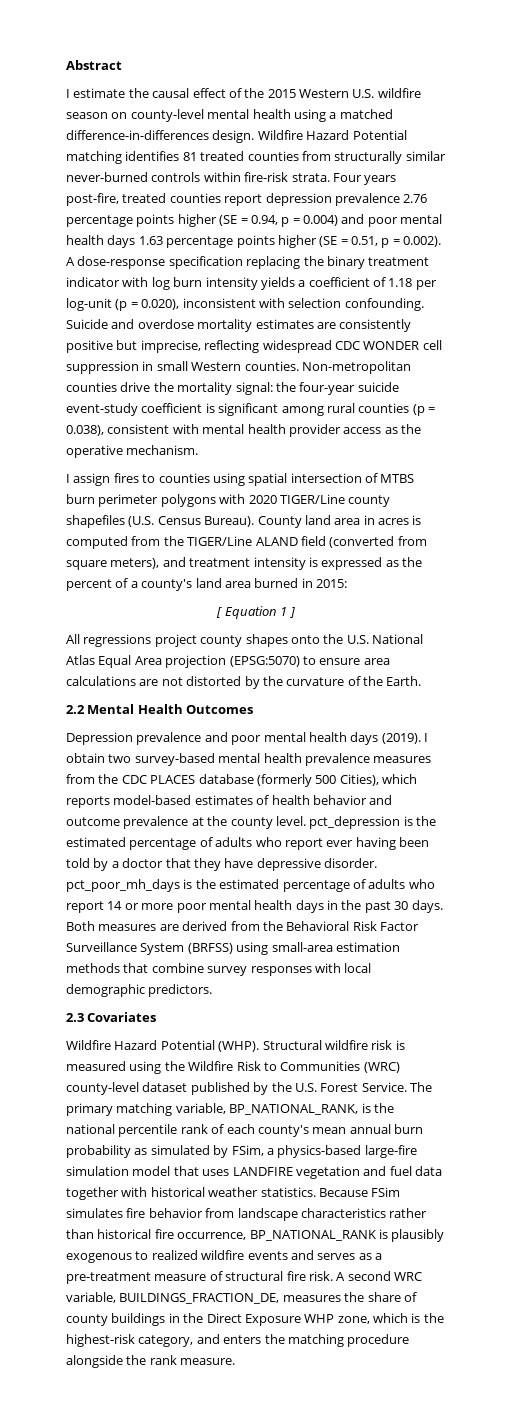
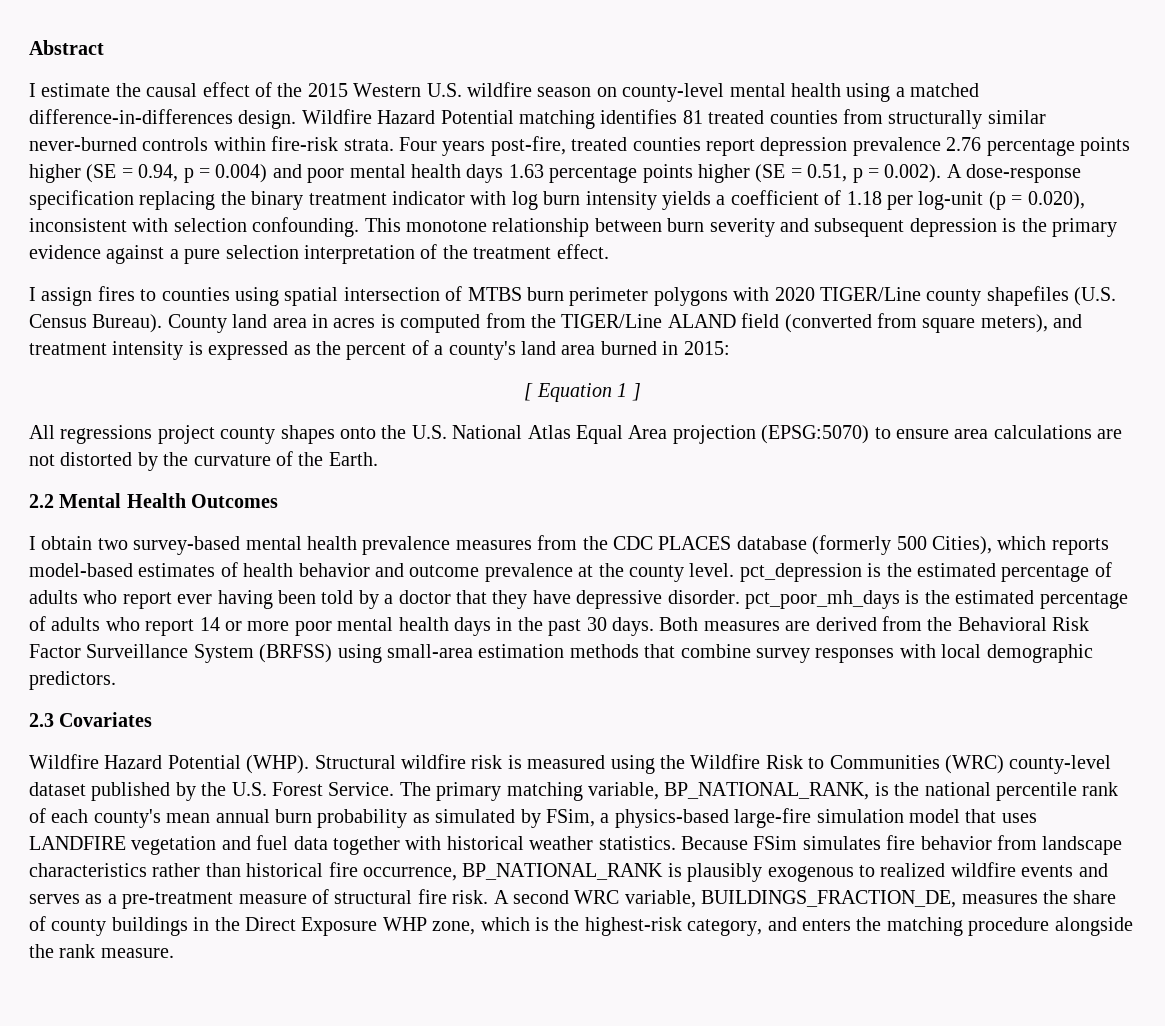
- Suicide and overdose mortality estimates are consistently positive but imprecise, reflecting widespread CDC WONDER cell suppression in small Western counties. Non-metropolitan counties drive the mortality signal: the four-year suicide event-study coefficient is significant among rural counties (p = 0.038), consistent with mental health provider access as the operative mechanism.
+ This monotone relationship between burn severity and subsequent depression is the primary evidence against a pure selection interpretation of the treatment effect.
- Depression prevalence and poor mental health days (2019).

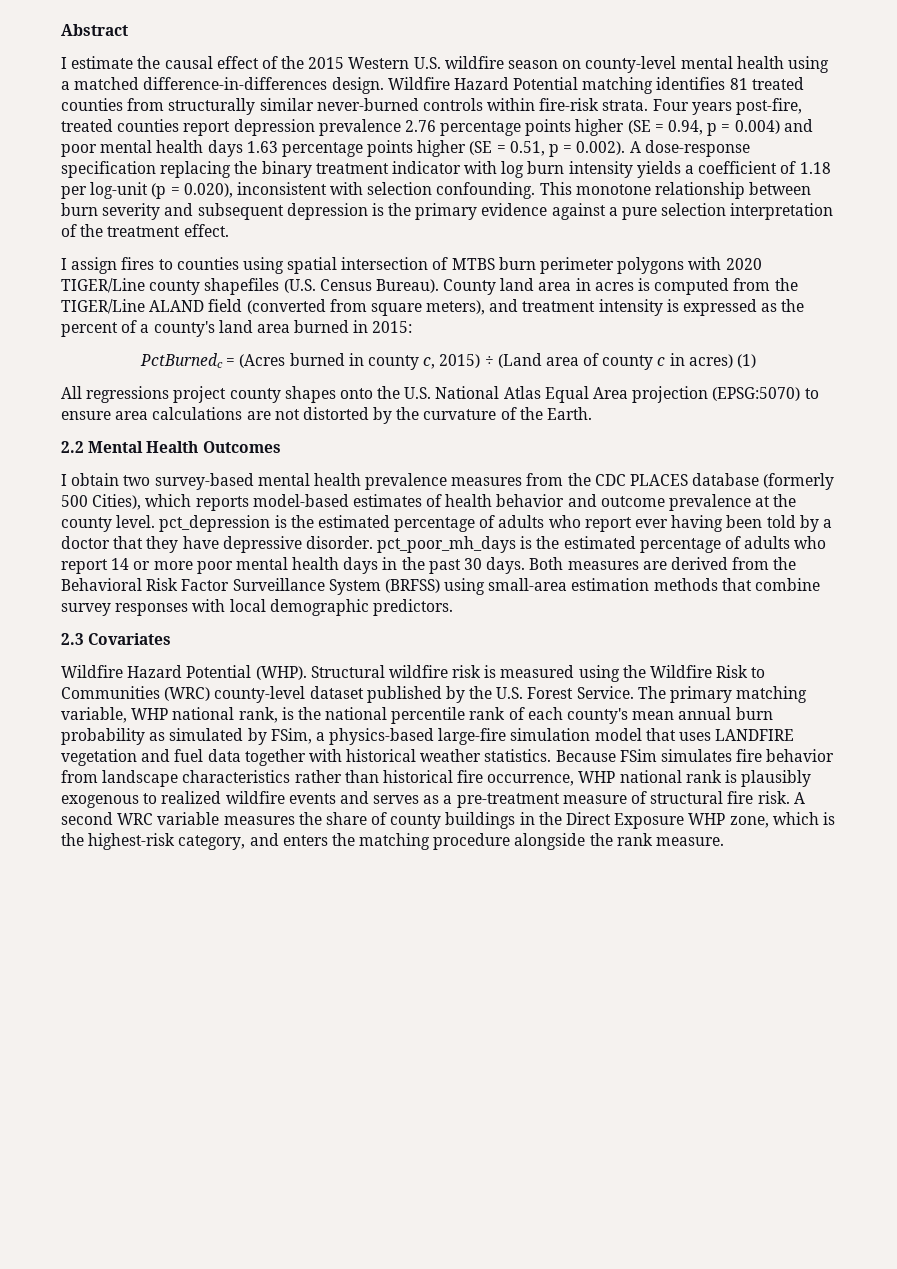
- [ Equation 1 ]
+ PctBurnedc = (Acres burned in county c, 2015) ÷ (Land area of county c in acres) (1)
- The primary matching variable, BP_NATIONAL_RANK, is the national percentile rank of each county's mean annual burn probability as simulated by FSim, a physics-based large-fire simulation model that uses LANDFIRE vegetation and fuel data together with historical weather statistics.
+ The primary matching variable, WHP national rank, is the national percentile rank of each county's mean annual burn probability as simulated by FSim, a physics-based large-fire simulation model that uses LANDFIRE vegetation and fuel data together with historical weather statistics.
- Because FSim simulates fire behavior from landscape characteristics rather than historical fire occurrence, BP_NATIONAL_RANK is plausibly exogenous to realized wildfire events and serves as a pre-treatment measure of structural fire risk.
+ Because FSim simulates fire behavior from landscape characteristics rather than historical fire occurrence, WHP national rank is plausibly exogenous to realized wildfire events and serves as a pre-treatment measure of structural fire risk.
- A second WRC variable, BUILDINGS_FRACTION_DE, measures the share of county buildings in the Direct Exposure WHP zone, which is the highest-risk category, and enters the matching procedure alongside the rank measure.
+ A second WRC variable measures the share of county buildings in the Direct Exposure WHP zone, which is the highest-risk category, and enters the matching procedure alongside the rank measure.

